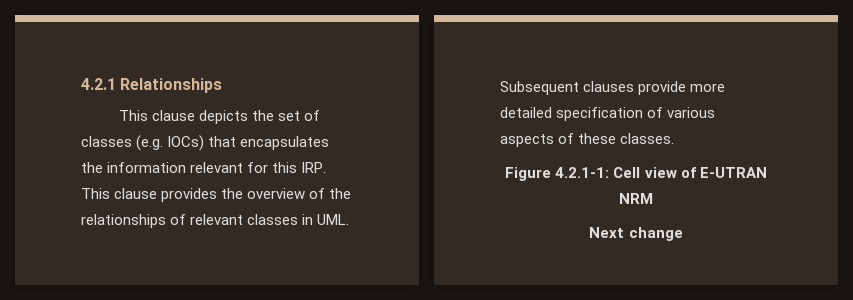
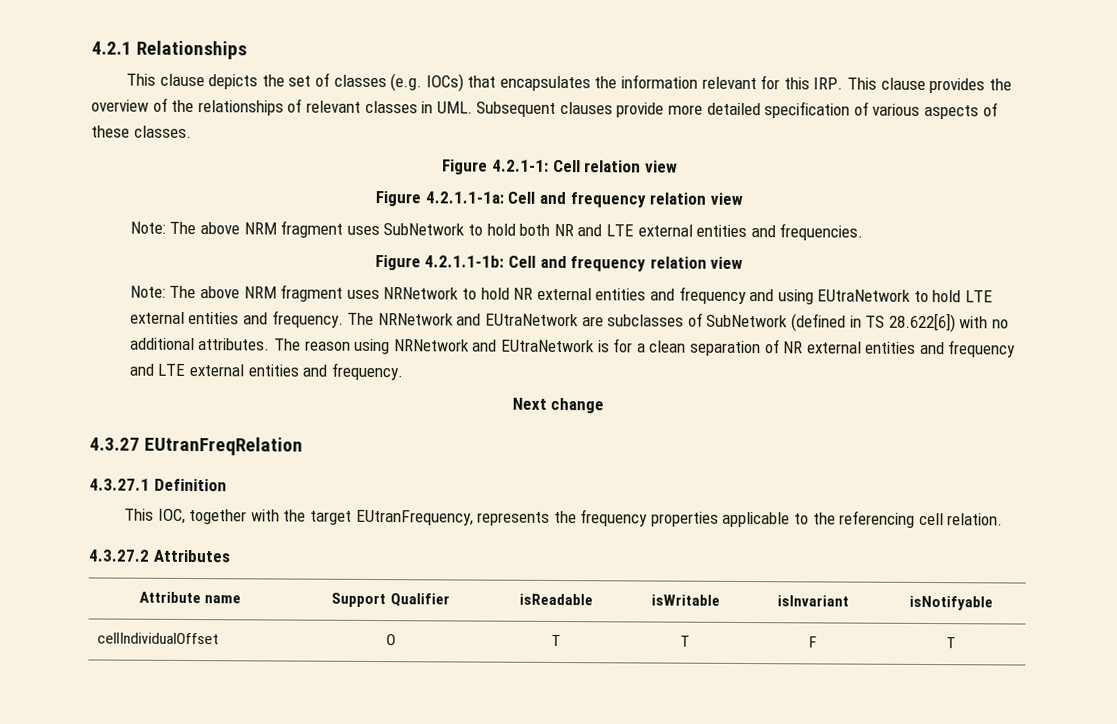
- Figure 4.2.1-1: Cell view of E-UTRAN NRM
+ Figure 4.2.1-1: Cell relation view
+ Figure 4.2.1.1-1a: Cell and frequency relation view
+ Note: The above NRM fragment uses SubNetwork to hold both NR and LTE external entities and frequencies.
+ Figure 4.2.1.1-1b: Cell and frequency relation view
+ Note: The above NRM fragment uses NRNetwork to hold NR external entities and frequency and using EUtraNetwork to hold LTE external entities and frequency. The NRNetwork and EUtraNetwork are subclasses of SubNetwork (defined in TS 28.622[6]) with no additional attributes. The reason using NRNetwork and EUtraNetwork is for a clean separation of NR external entities and frequency and LTE external entities and frequency.
  Next change
+ 4.3.27 EUtranFreqRelation
+ 4.3.27.1 Definition
+ This IOC, together with the target EUtranFrequency, represents the frequency properties applicable to the referencing cell relation.
+ 4.3.27.2 Attributes
+ Attribute name | Support Qualifier | isReadable | isWritable | isInvariant | isNotifyable
+ cellIndividualOffset | O | T | T | F | T

